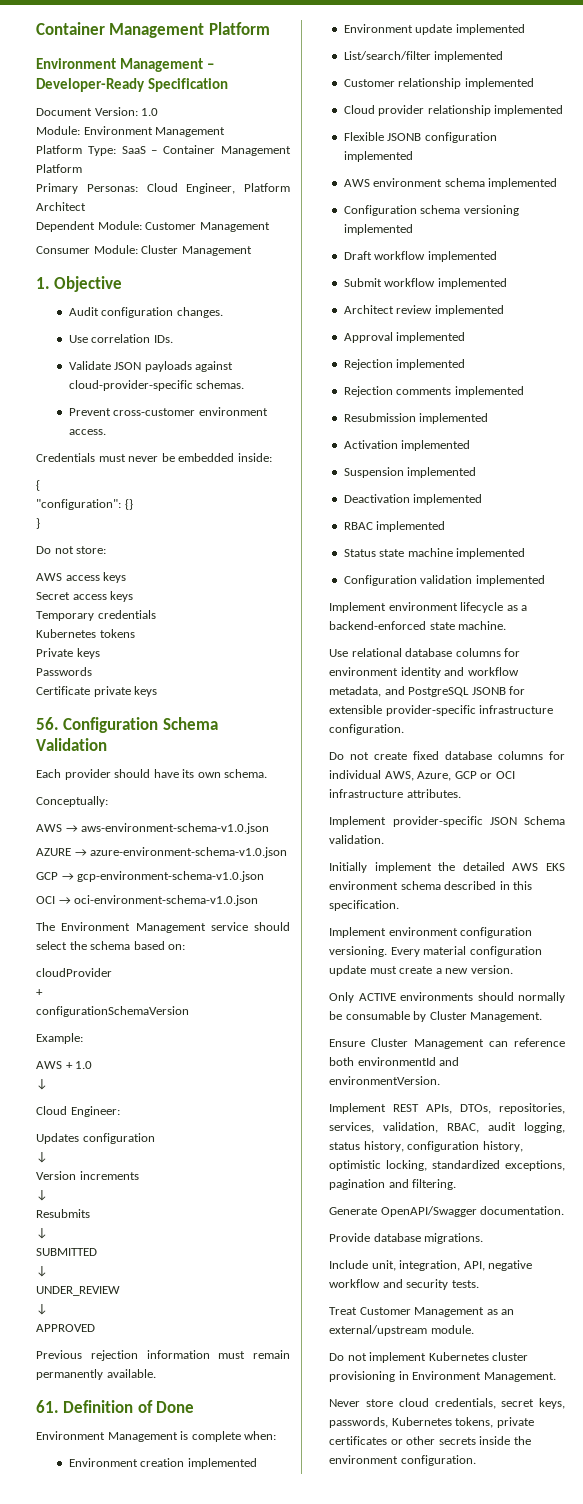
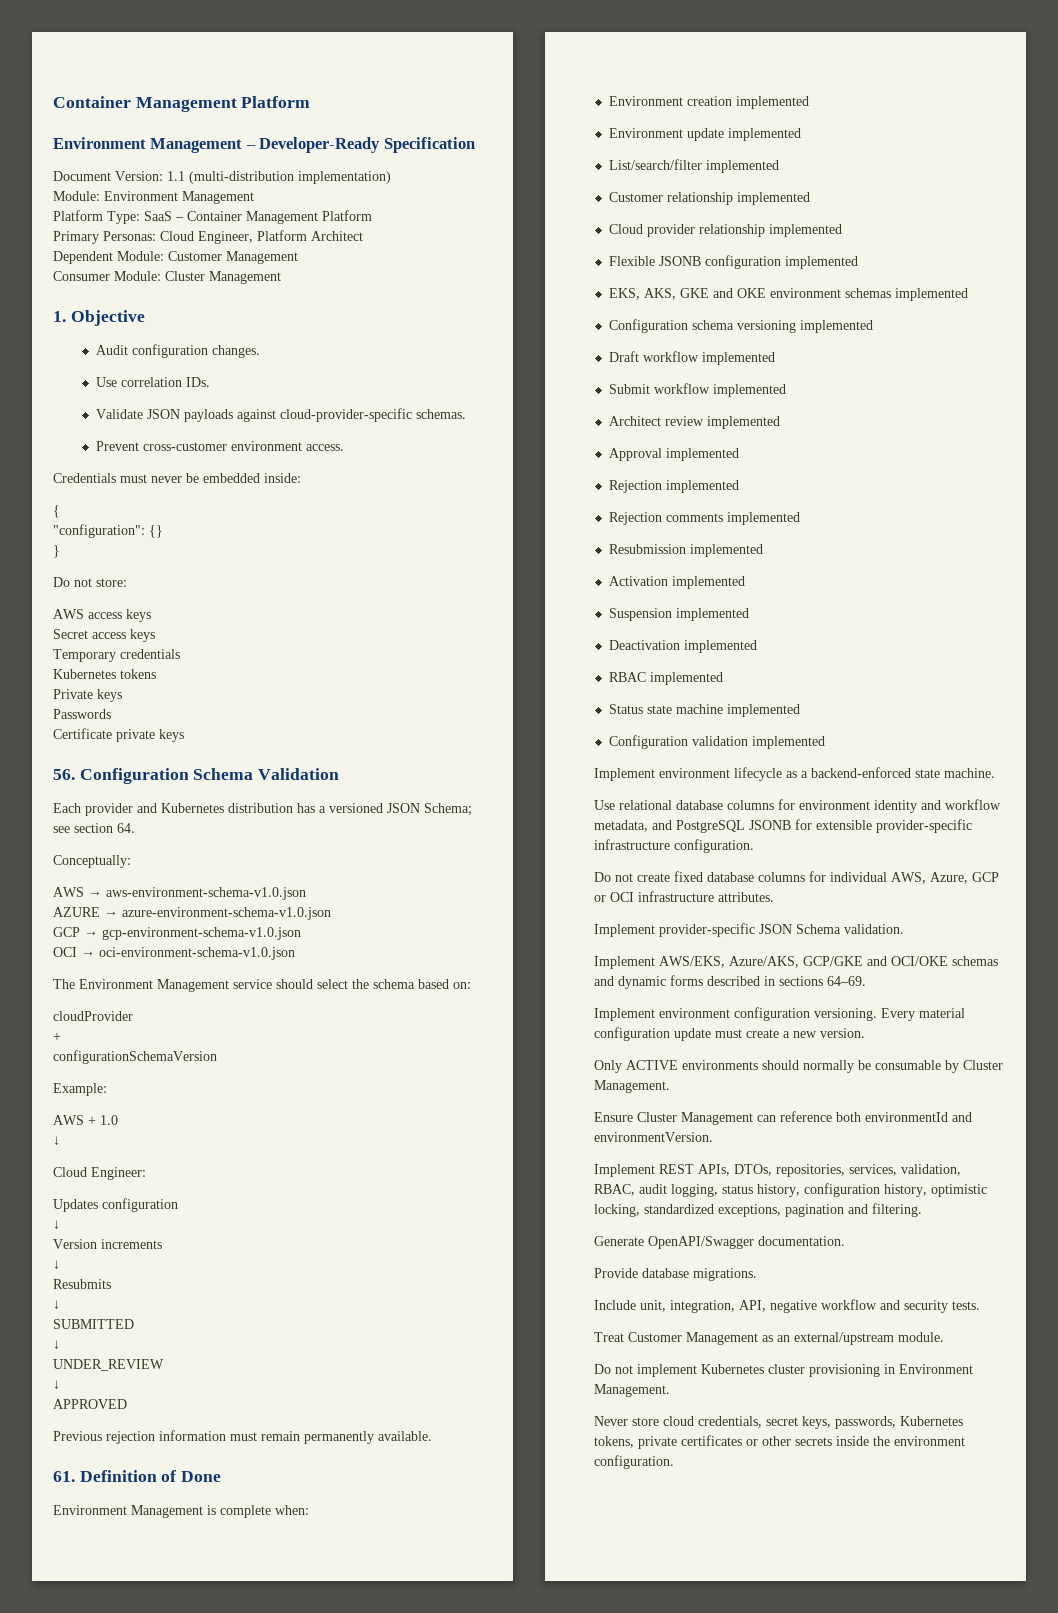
- Document Version: 1.0
+ Document Version: 1.1 (multi-distribution implementation)
- Each provider should have its own schema.
+ Each provider and Kubernetes distribution has a versioned JSON Schema; see section 64.
- AWS environment schema implemented
+ EKS, AKS, GKE and OKE environment schemas implemented
- Initially implement the detailed AWS EKS environment schema described in this specification.
+ Implement AWS/EKS, Azure/AKS, GCP/GKE and OCI/OKE schemas and dynamic forms described in sections 64–69.

